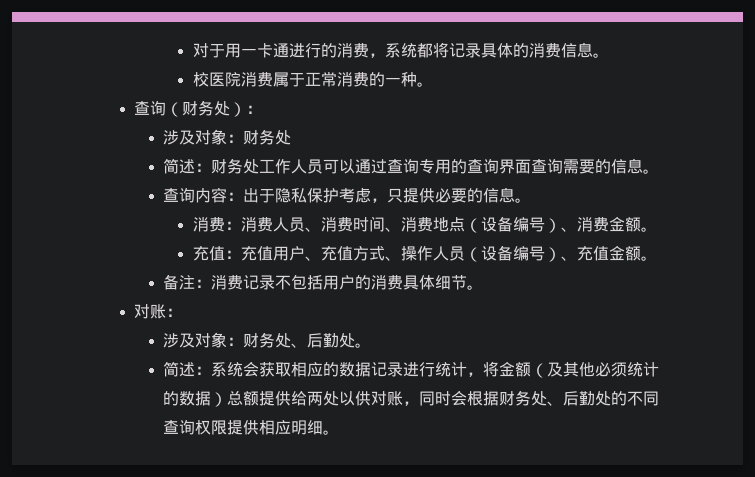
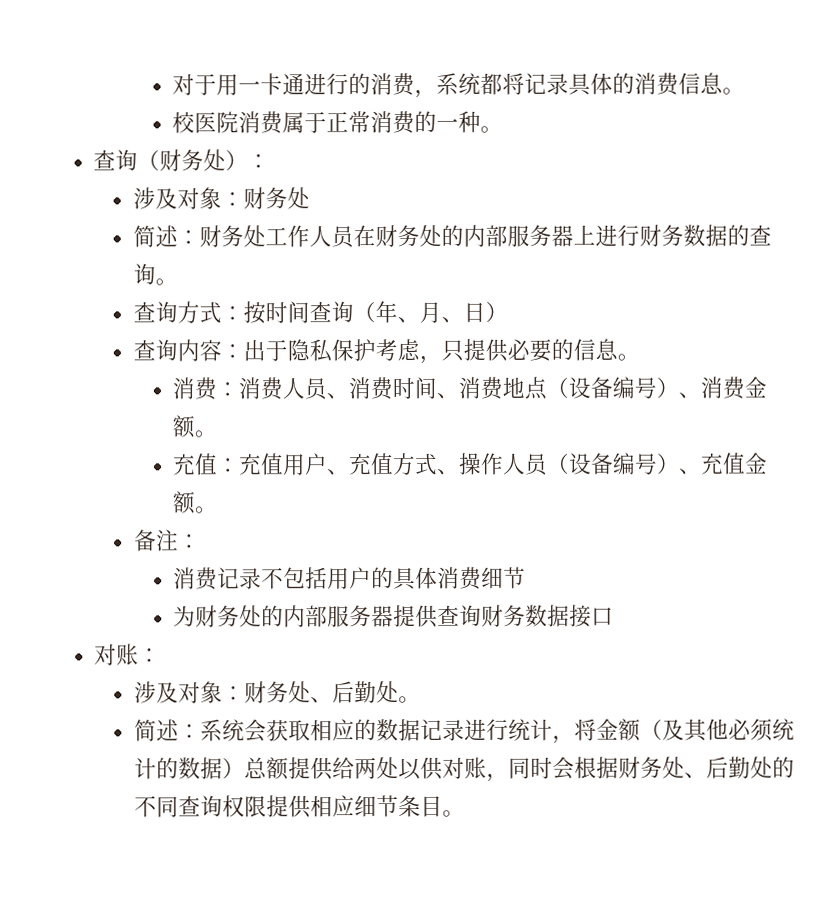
- 简述：财务处工作人员可以通过查询专用的查询界面查询需要的信息。
+ 简述：财务处工作人员在财务处的内部服务器上进行财务数据的查询。
+ 查询方式：按时间查询（年、月、日）
- 备注：消费记录不包括用户的消费具体细节。
+ 备注：
+ 消费记录不包括用户的具体消费细节
+ 为财务处的内部服务器提供查询财务数据接口
- 简述：系统会获取相应的数据记录进行统计，将金额（及其他必须统计的数据）总额提供给两处以供对账，同时会根据财务处、后勤处的不同查询权限提供相应明细。
+ 简述：系统会获取相应的数据记录进行统计，将金额（及其他必须统计的数据）总额提供给两处以供对账，同时会根据财务处、后勤处的不同查询权限提供相应细节条目。

